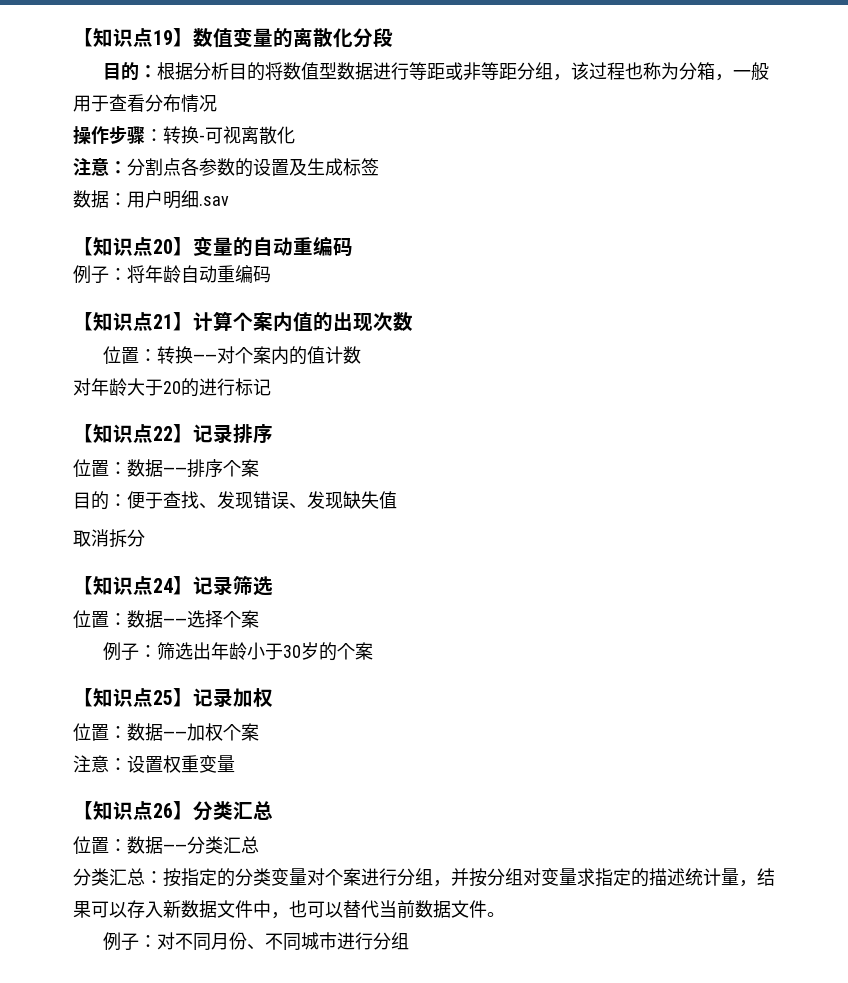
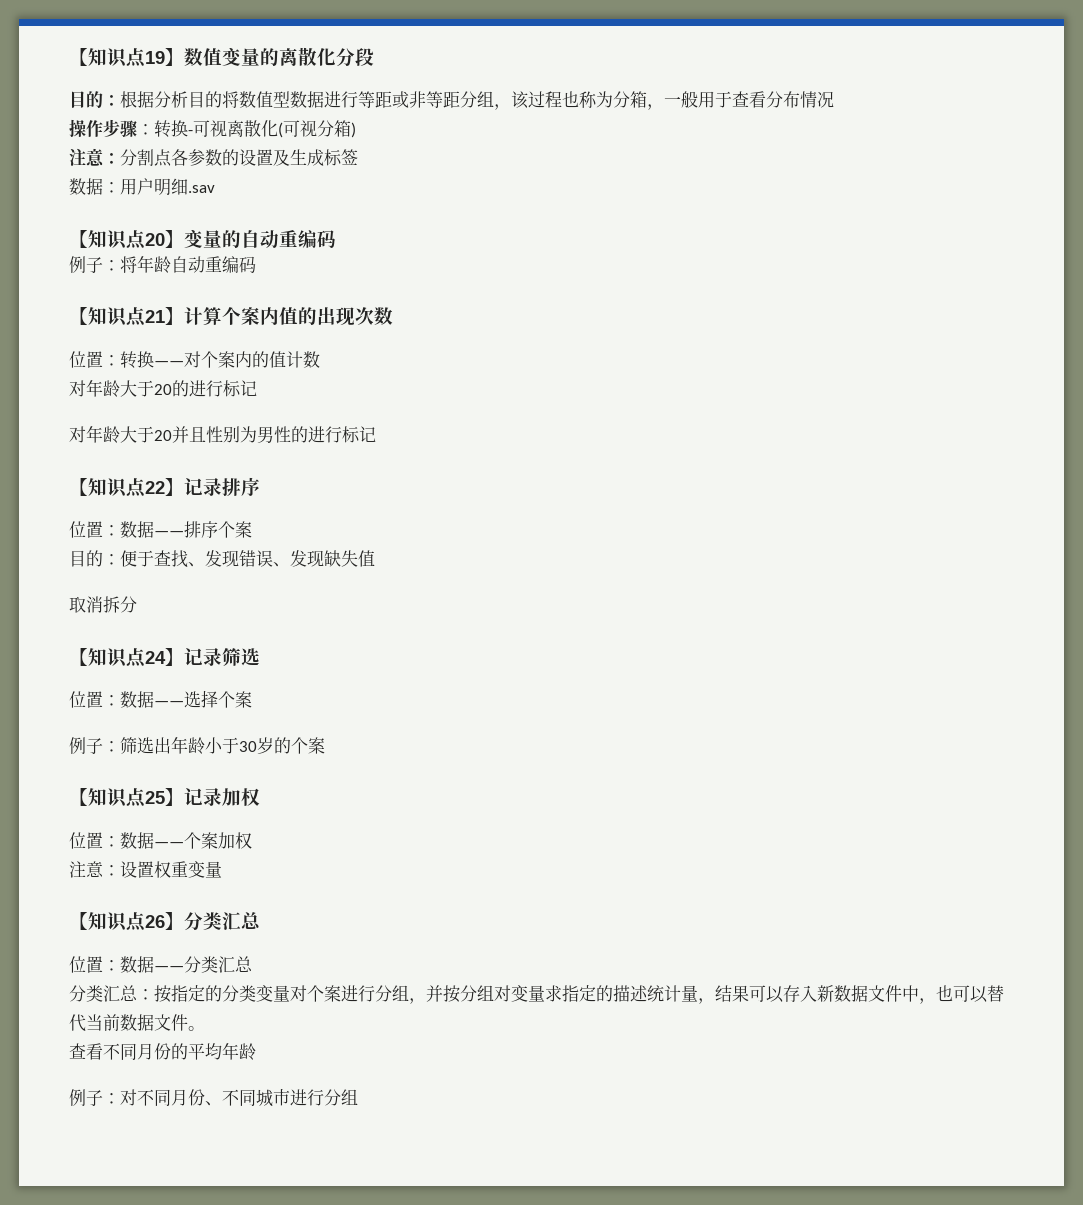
- 操作步骤：转换-可视离散化
+ 操作步骤：转换-可视离散化(可视分箱)
+ 对年龄大于20并且性别为男性的进行标记
- 位置：数据——加权个案
+ 位置：数据——个案加权
+ 查看不同月份的平均年龄

